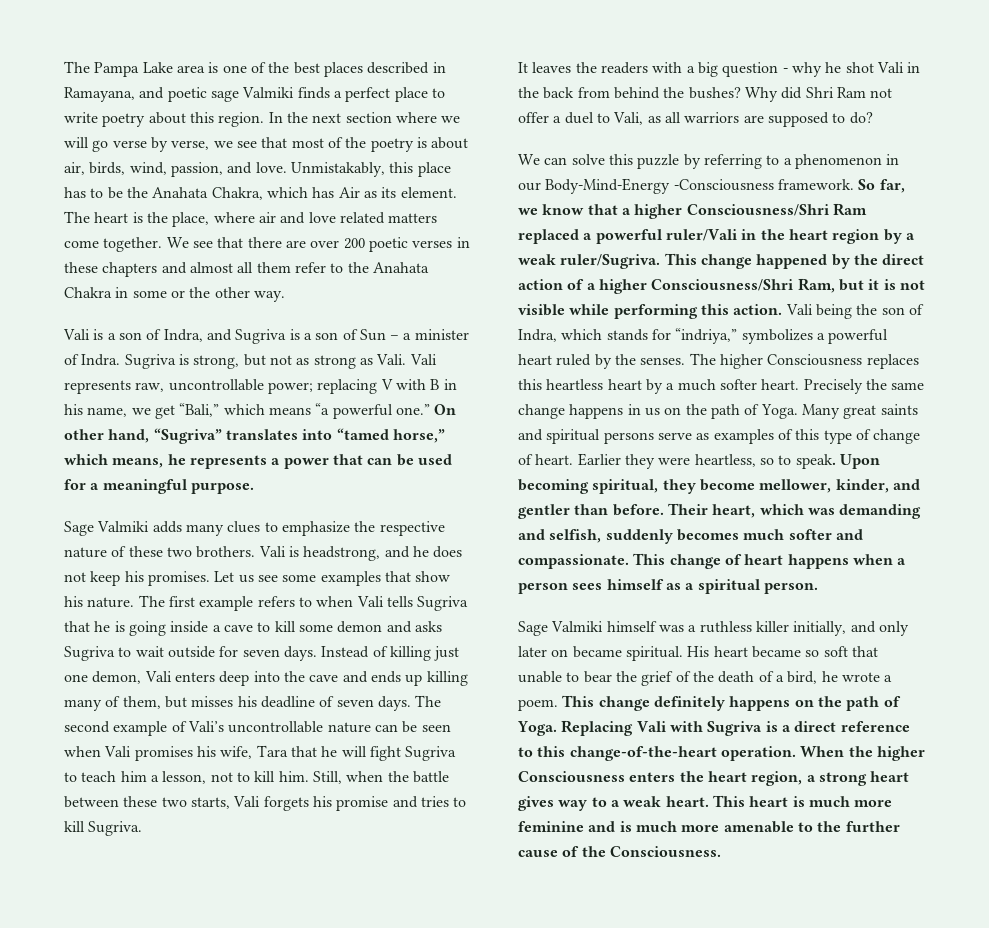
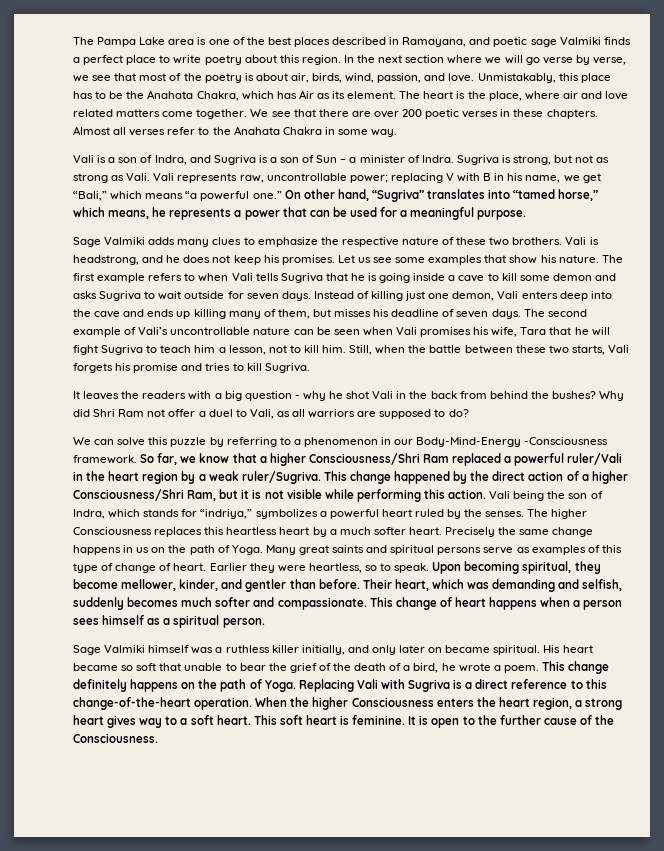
- We see that there are over 200 poetic verses in these chapters and almost all them refer to the Anahata Chakra in some or the other way.
+ We see that there are over 200 poetic verses in these chapters. Almost all verses refer to the Anahata Chakra in some way.
- When the higher Consciousness enters the heart region, a strong heart gives way to a weak heart.
+ When the higher Consciousness enters the heart region, a strong heart gives way to a soft heart.
- This heart is much more feminine and is much more amenable to the further cause of the Consciousness.
+ This soft heart is feminine. It is open to the further cause of the Consciousness.

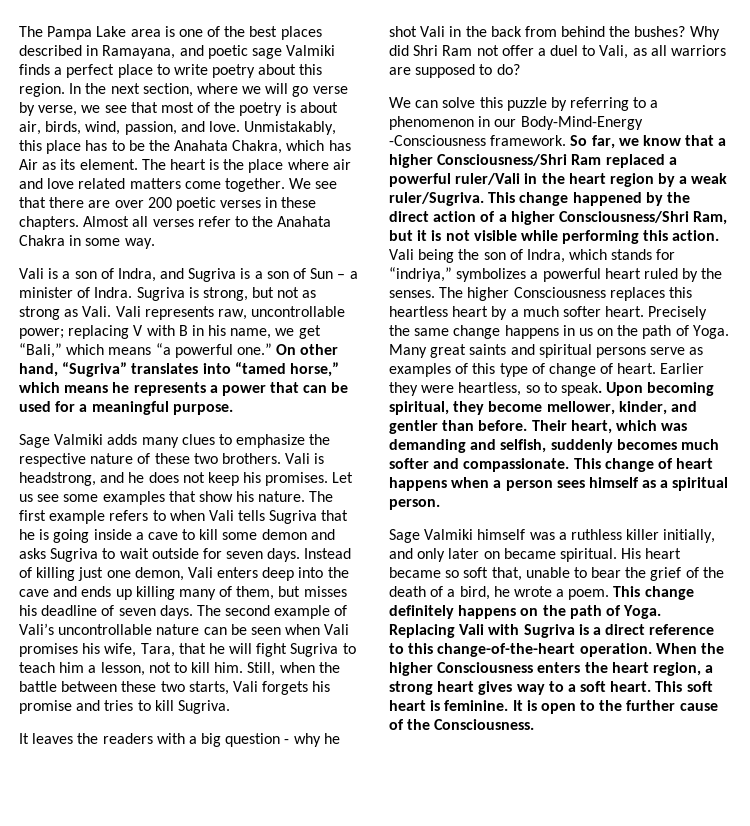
- In the next section where we will go verse by verse, we see that most of the poetry is about air, birds, wind, passion, and love.
+ In the next section, where we will go verse by verse, we see that most of the poetry is about air, birds, wind, passion, and love.
- The heart is the place, where air and love related matters come together.
+ The heart is the place where air and love related matters come together.
- On other hand, “Sugriva” translates into “tamed horse,” which means, he represents a power that can be used for a meaningful purpose.
+ On other hand, “Sugriva” translates into “tamed horse,” which means he represents a power that can be used for a meaningful purpose.
- The second example of Vali’s uncontrollable nature can be seen when Vali promises his wife, Tara that he will fight Sugriva to teach him a lesson, not to kill him.
+ The second example of Vali’s uncontrollable nature can be seen when Vali promises his wife, Tara, that he will fight Sugriva to teach him a lesson, not to kill him.
- His heart became so soft that unable to bear the grief of the death of a bird, he wrote a poem.
+ His heart became so soft that, unable to bear the grief of the death of a bird, he wrote a poem.

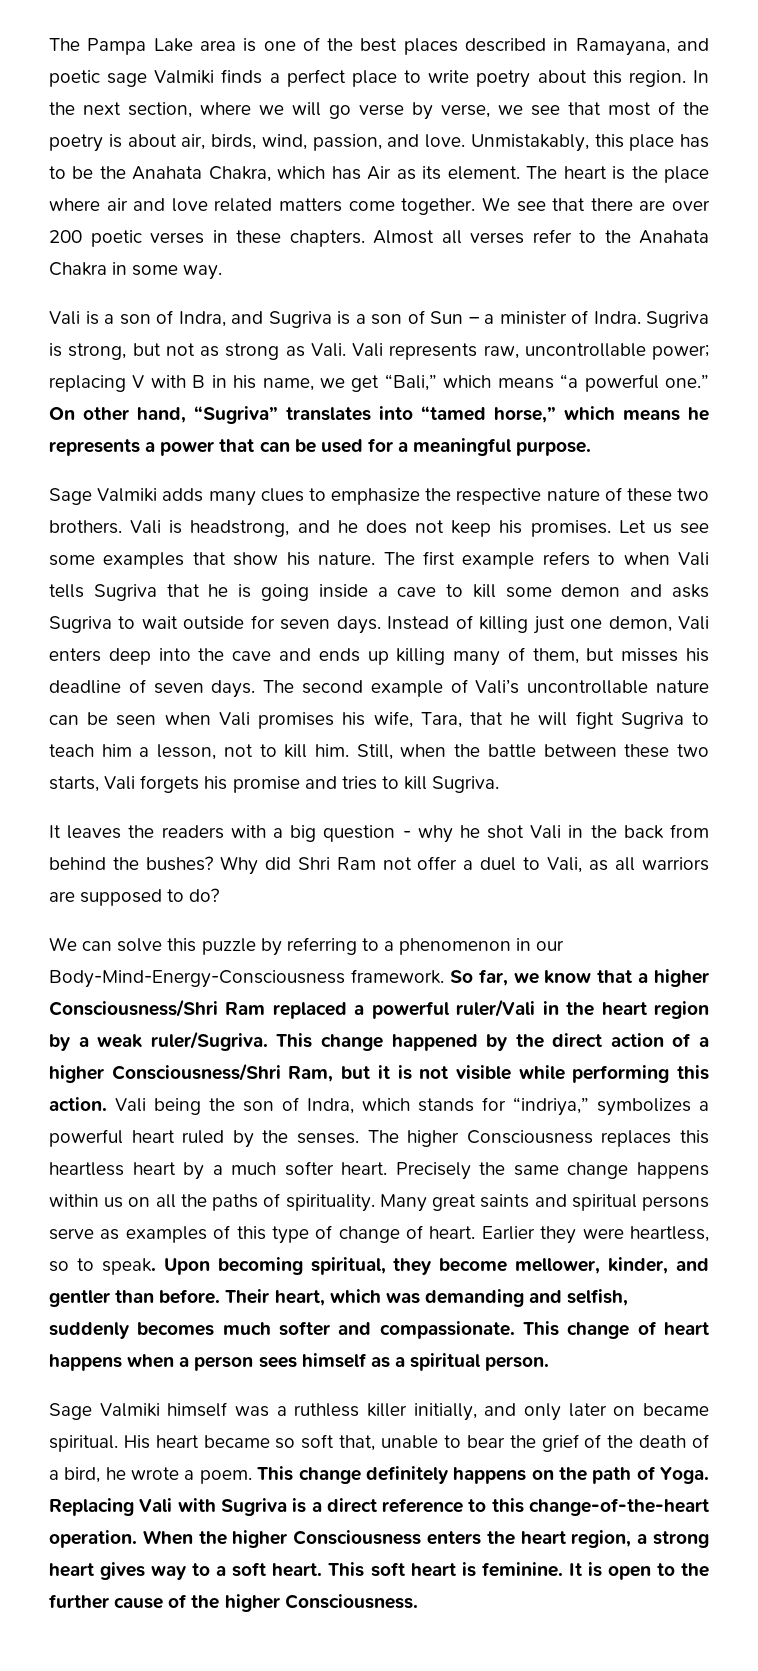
- We can solve this puzzle by referring to a phenomenon in our Body-Mind-Energy -Consciousness framework.
+ We can solve this puzzle by referring to a phenomenon in our Body-Mind-Energy-Consciousness framework.
- Precisely the same change happens in us on the path of Yoga.
+ Precisely the same change happens within us on all the paths of spirituality.
- It is open to the further cause of the Consciousness.
+ It is open to the further cause of the higher Consciousness.

